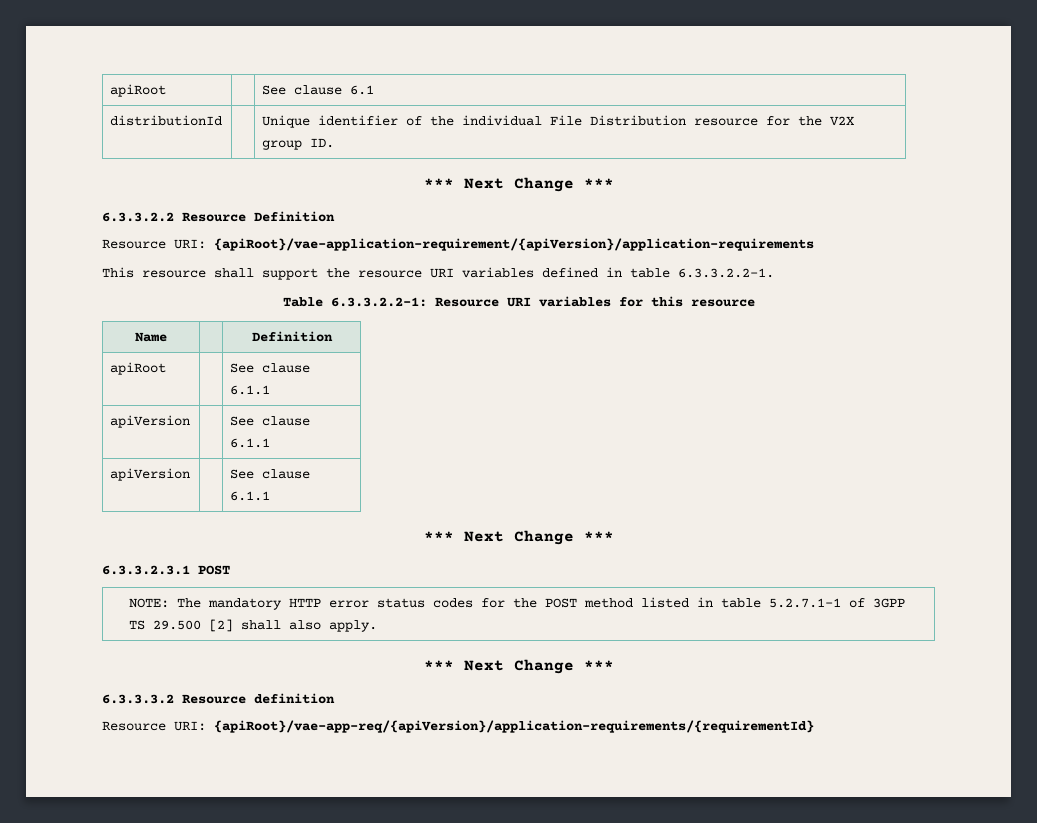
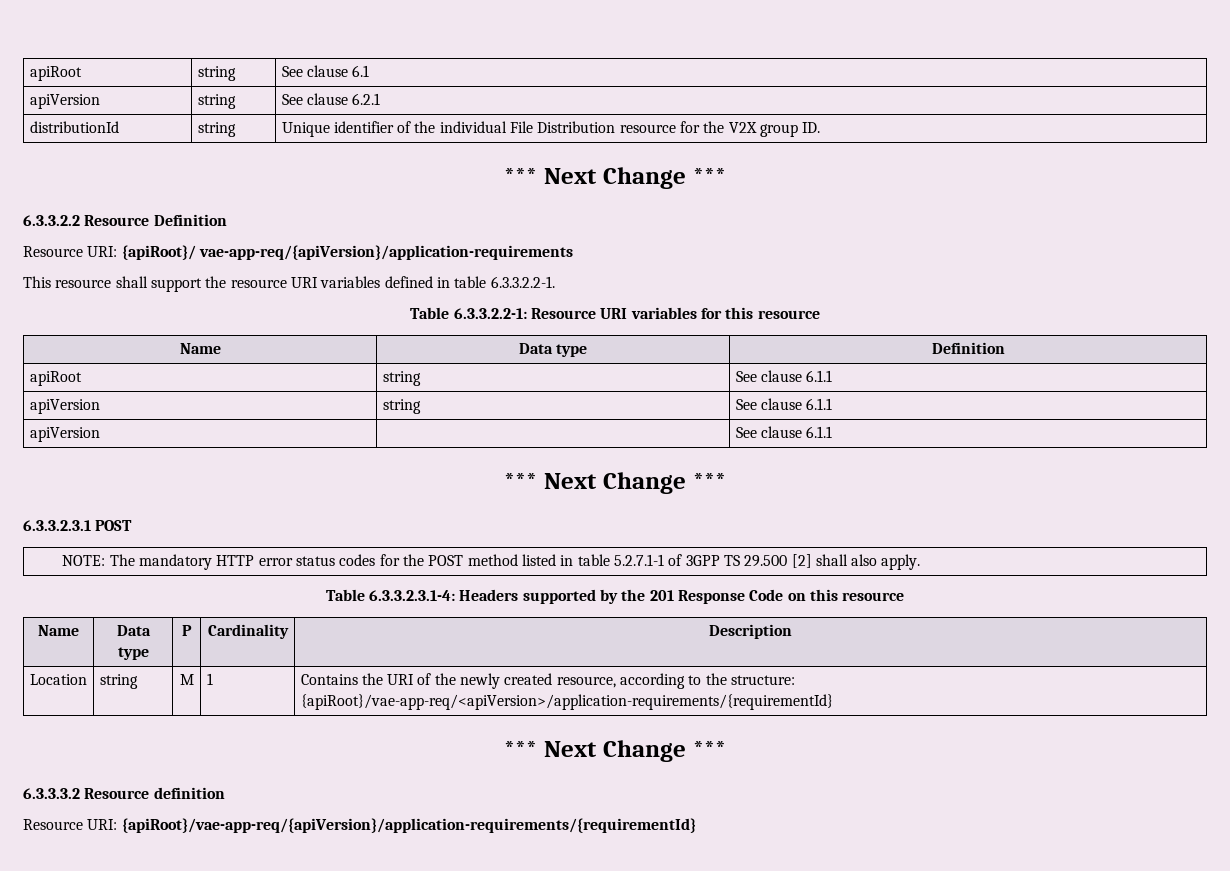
- apiRoot | | See clause 6.1
+ apiRoot | string | See clause 6.1
+ apiVersion | string | See clause 6.2.1
- distributionId | | Unique identifier of the individual File Distribution resource for the V2X group ID.
+ distributionId | string | Unique identifier of the individual File Distribution resource for the V2X group ID.
- Resource URI: {apiRoot}/vae-application-requirement/{apiVersion}/application-requirements
+ Resource URI: {apiRoot}/ vae-app-req/{apiVersion}/application-requirements
- Name | | Definition
+ Name | Data type | Definition
- apiRoot | | See clause 6.1.1
- apiVersion | | See clause 6.1.1
+ apiRoot | string | See clause 6.1.1
+ apiVersion | string | See clause 6.1.1
+ Table 6.3.3.2.3.1-4: Headers supported by the 201 Response Code on this resource
+ Name | Data type | P | Cardinality | Description
+ Location | string | M | 1 | Contains the URI of the newly created resource, according to the structure: {apiRoot}/vae-app-req/<apiVersion>/application-requirements/{requirementId}

